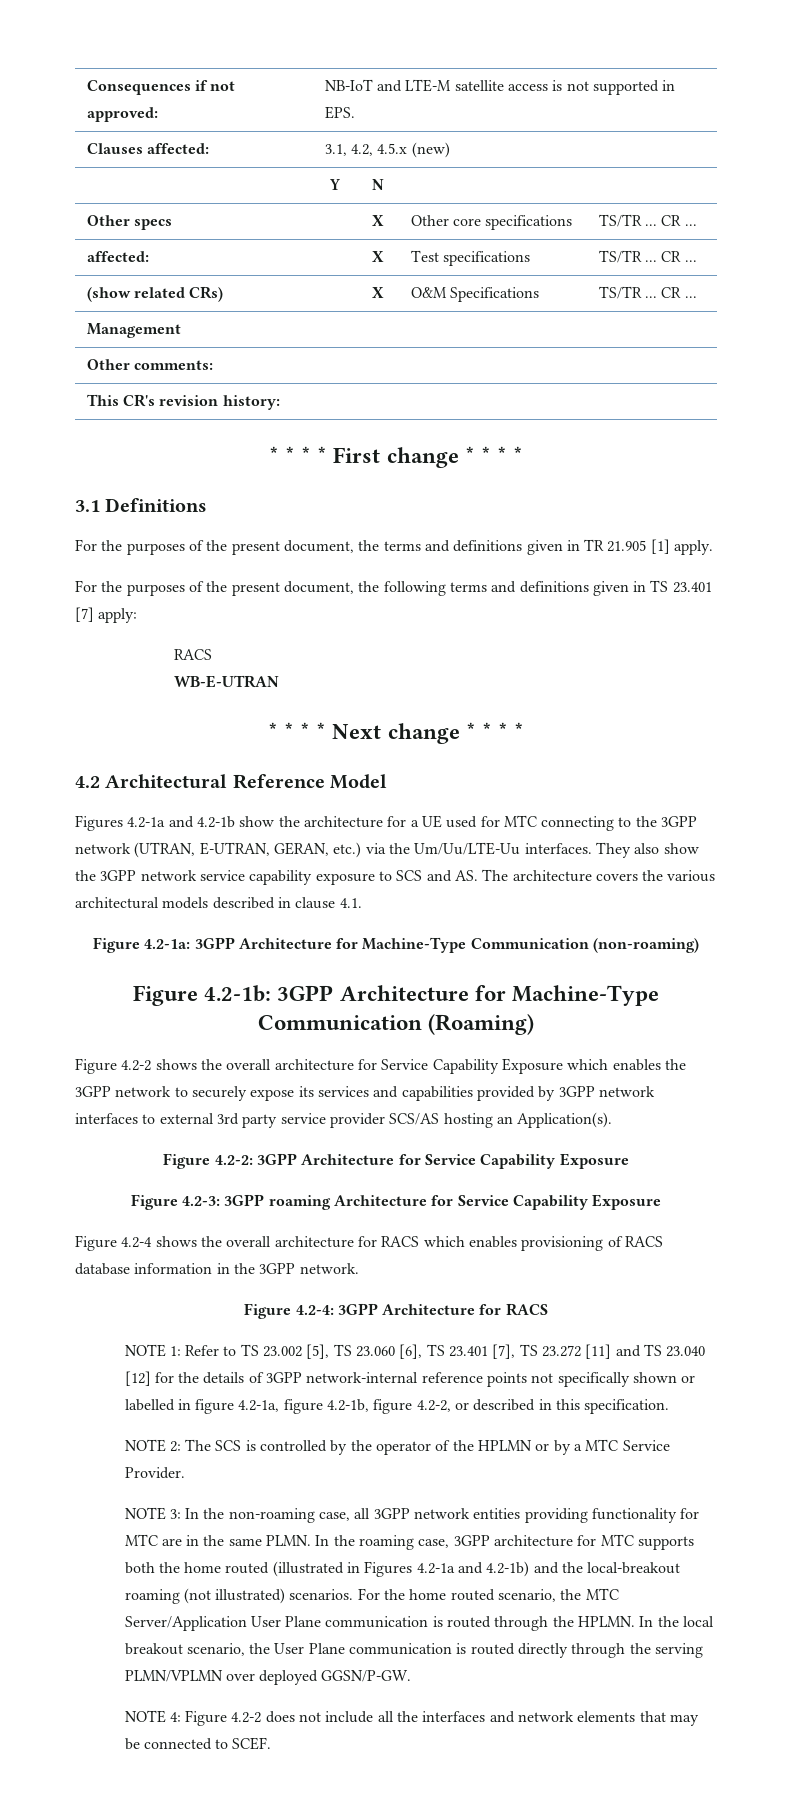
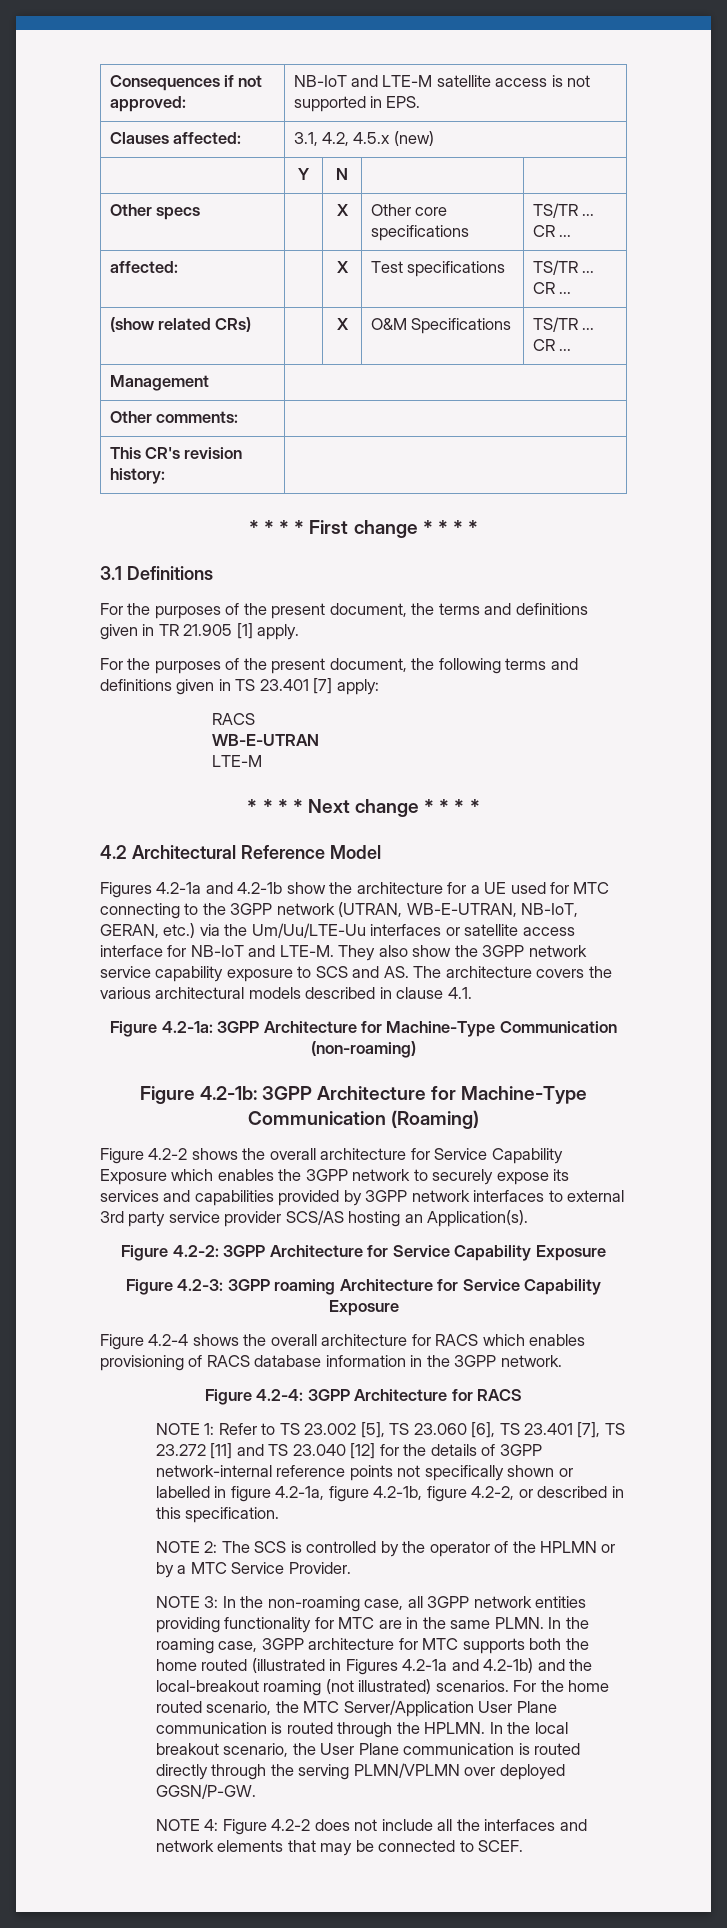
  WB-E-UTRAN
+ LTE-M
- Figures 4.2-1a and 4.2-1b show the architecture for a UE used for MTC connecting to the 3GPP network (UTRAN, E-UTRAN, GERAN, etc.) via the Um/Uu/LTE-Uu interfaces.
+ Figures 4.2-1a and 4.2-1b show the architecture for a UE used for MTC connecting to the 3GPP network (UTRAN, WB-E-UTRAN, NB-IoT, GERAN, etc.) via the Um/Uu/LTE-Uu interfaces or satellite access interface for NB-IoT and LTE-M.

